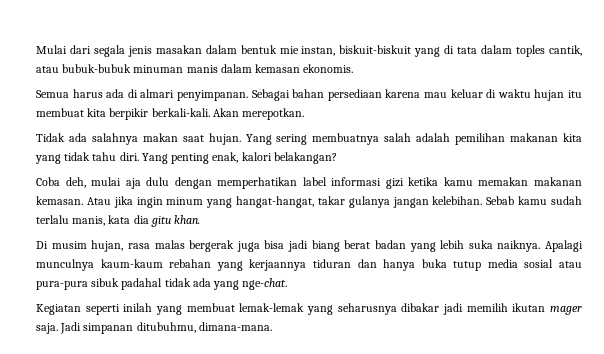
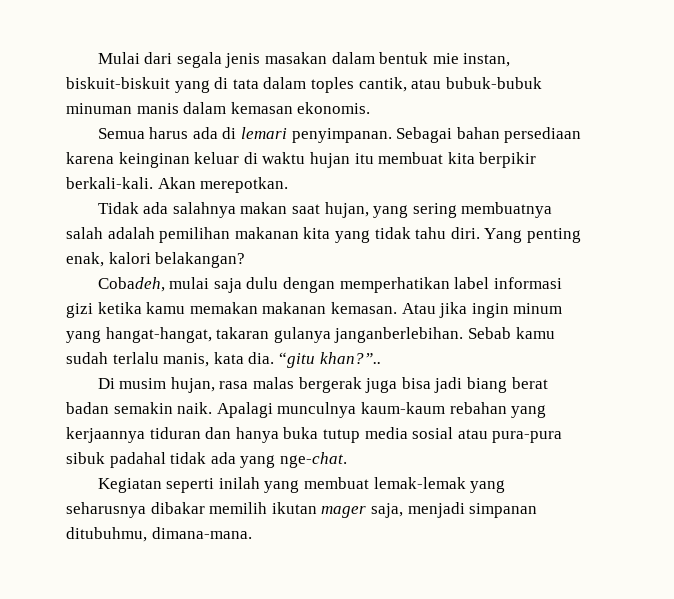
- Semua harus ada di almari penyimpanan.
+ Semua harus ada di lemari penyimpanan.
- Sebagai bahan persediaan karena mau keluar di waktu hujan itu membuat kita berpikir berkali-kali.
+ Sebagai bahan persediaan karena keinginan keluar di waktu hujan itu membuat kita berpikir berkali-kali.
- Tidak ada salahnya makan saat hujan. Yang sering membuatnya salah adalah pemilihan makanan kita yang tidak tahu diri.
+ Tidak ada salahnya makan saat hujan, yang sering membuatnya salah adalah pemilihan makanan kita yang tidak tahu diri.
- Coba deh, mulai aja dulu dengan memperhatikan label informasi gizi ketika kamu memakan makanan kemasan.
+ Cobadeh, mulai saja dulu dengan memperhatikan label informasi gizi ketika kamu memakan makanan kemasan.
- Atau jika ingin minum yang hangat-hangat, takar gulanya jangan kelebihan.
+ Atau jika ingin minum yang hangat-hangat, takaran gulanya janganberlebihan.
- Sebab kamu sudah terlalu manis, kata dia gitu khan.
+ Sebab kamu sudah terlalu manis, kata dia. “gitu khan?”..
- Di musim hujan, rasa malas bergerak juga bisa jadi biang berat badan yang lebih suka naiknya.
+ Di musim hujan, rasa malas bergerak juga bisa jadi biang berat badan semakin naik.
- Kegiatan seperti inilah yang membuat lemak-lemak yang seharusnya dibakar jadi memilih ikutan mager saja. Jadi simpanan ditubuhmu, dimana-mana.
+ Kegiatan seperti inilah yang membuat lemak-lemak yang seharusnya dibakar memilih ikutan mager saja, menjadi simpanan ditubuhmu, dimana-mana.

